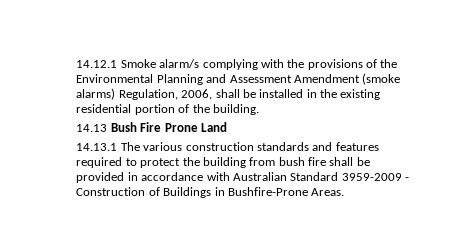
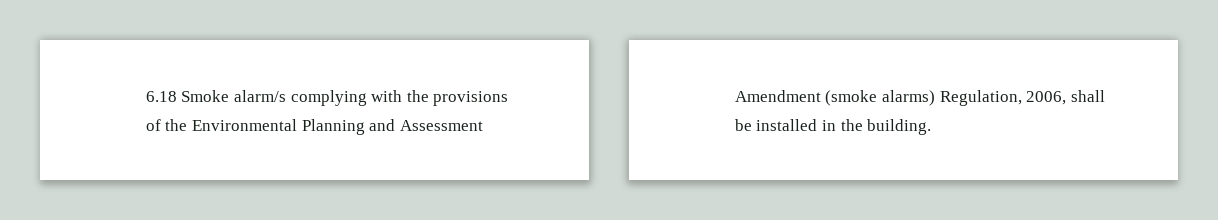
- 14.12.1 Smoke alarm/s complying with the provisions of the Environmental Planning and Assessment Amendment (smoke alarms) Regulation, 2006, shall be installed in the existing residential portion of the building.
- 14.13 Bush Fire Prone Land
- 14.13.1 The various construction standards and features required to protect the building from bush fire shall be provided in accordance with Australian Standard 3959-2009 - Construction of Buildings in Bushfire-Prone Areas.
+ 6.18 Smoke alarm/s complying with the provisions of the Environmental Planning and Assessment Amendment (smoke alarms) Regulation, 2006, shall be installed in the building.

